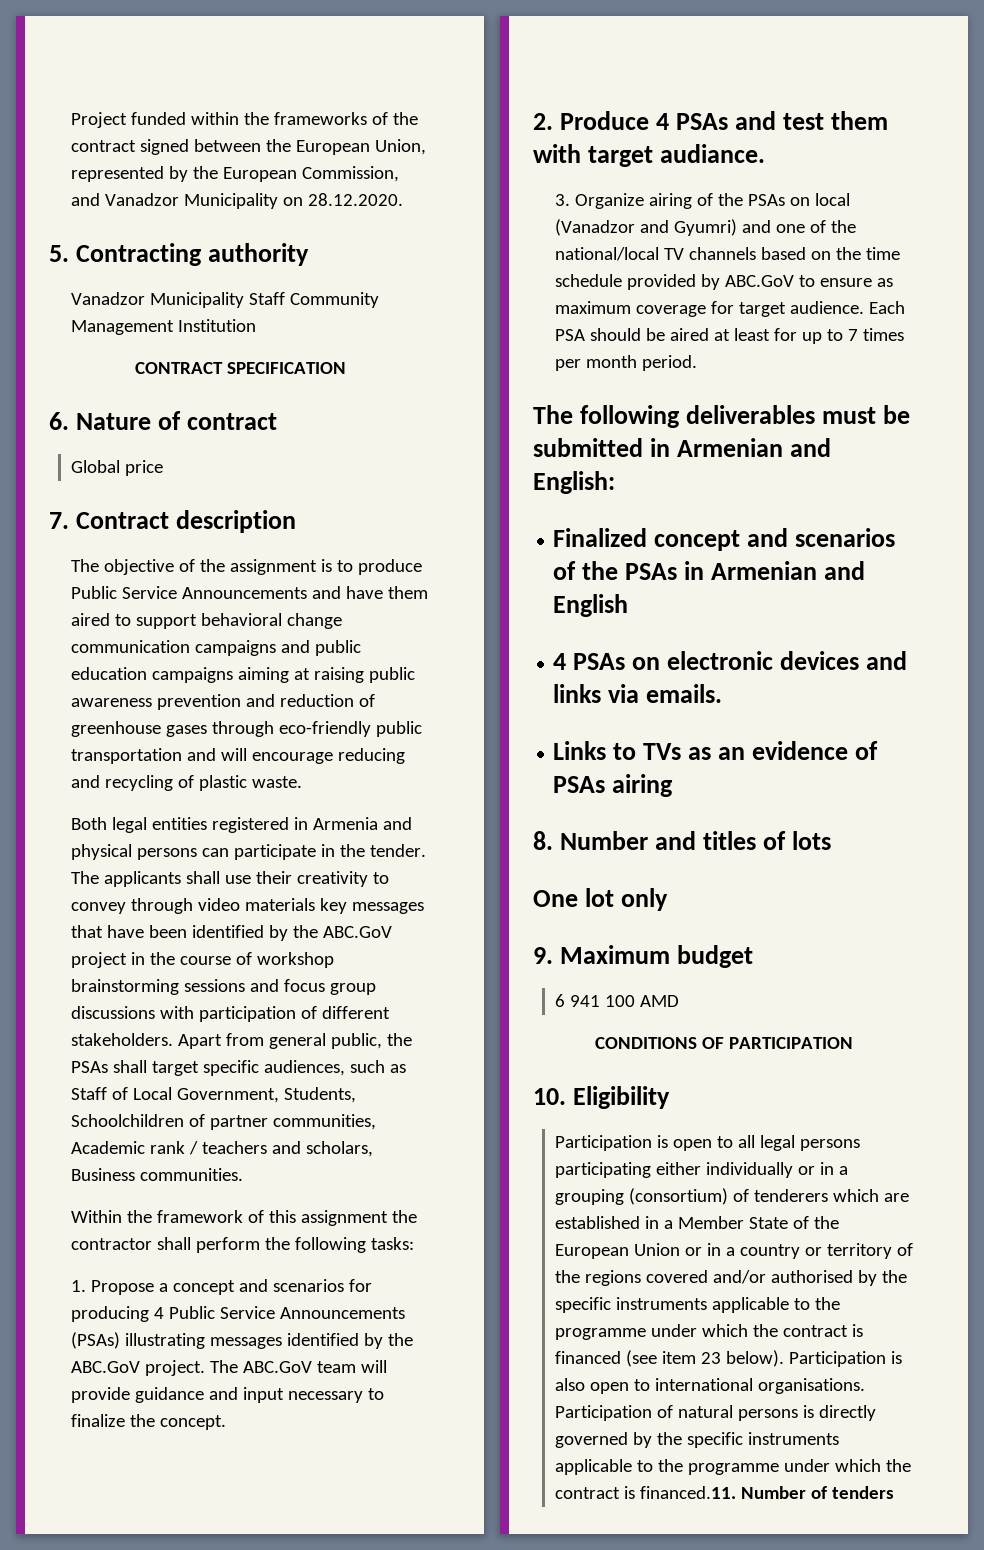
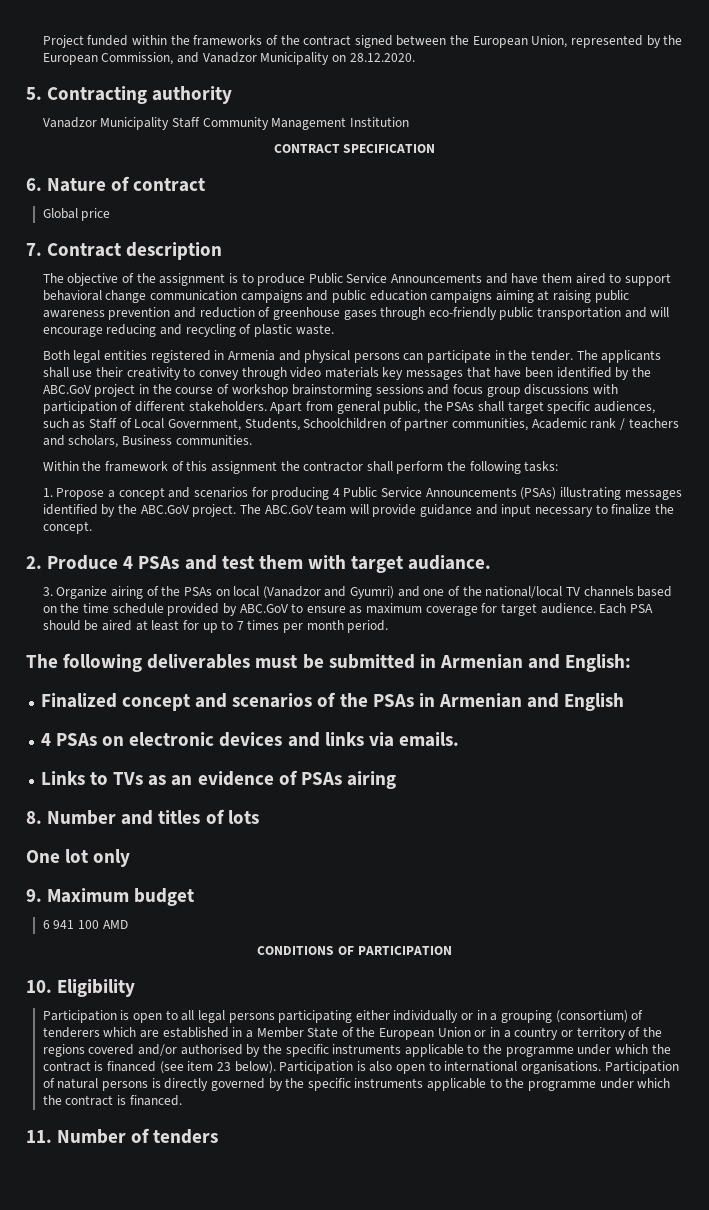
- Participation of natural persons is directly governed by the specific instruments applicable to the programme under which the contract is financed.11. Number of tenders
+ Participation of natural persons is directly governed by the specific instruments applicable to the programme under which the contract is financed.
+ 11. Number of tenders

